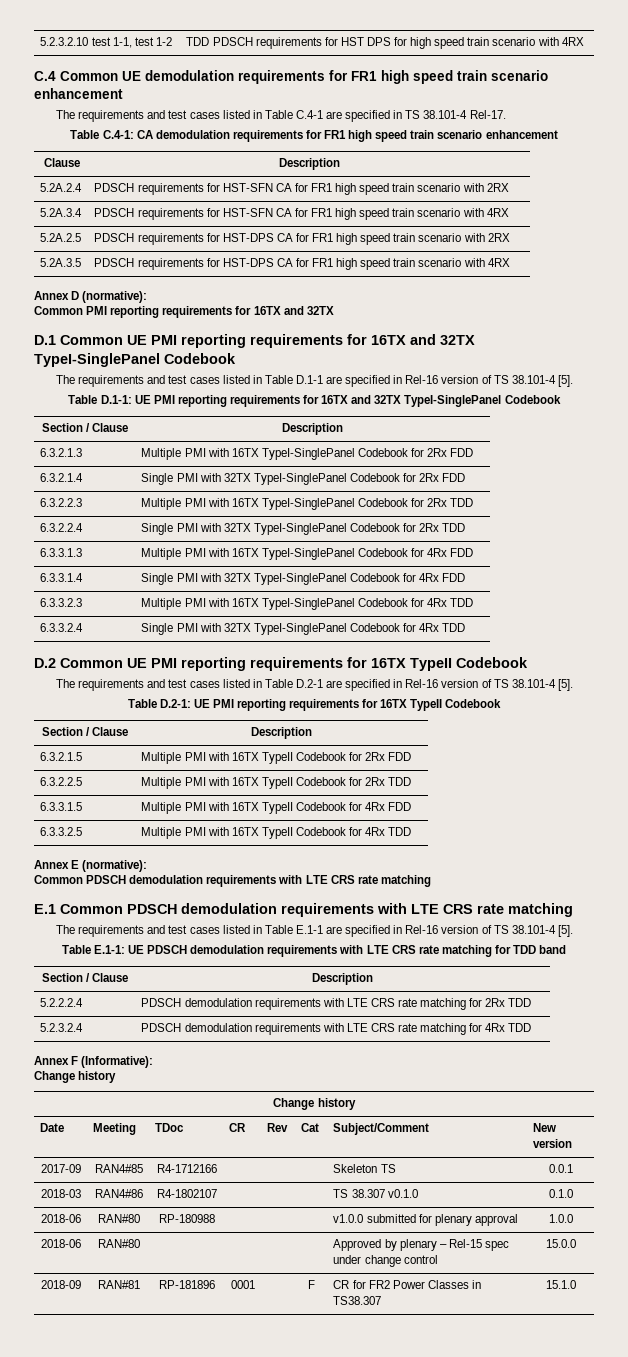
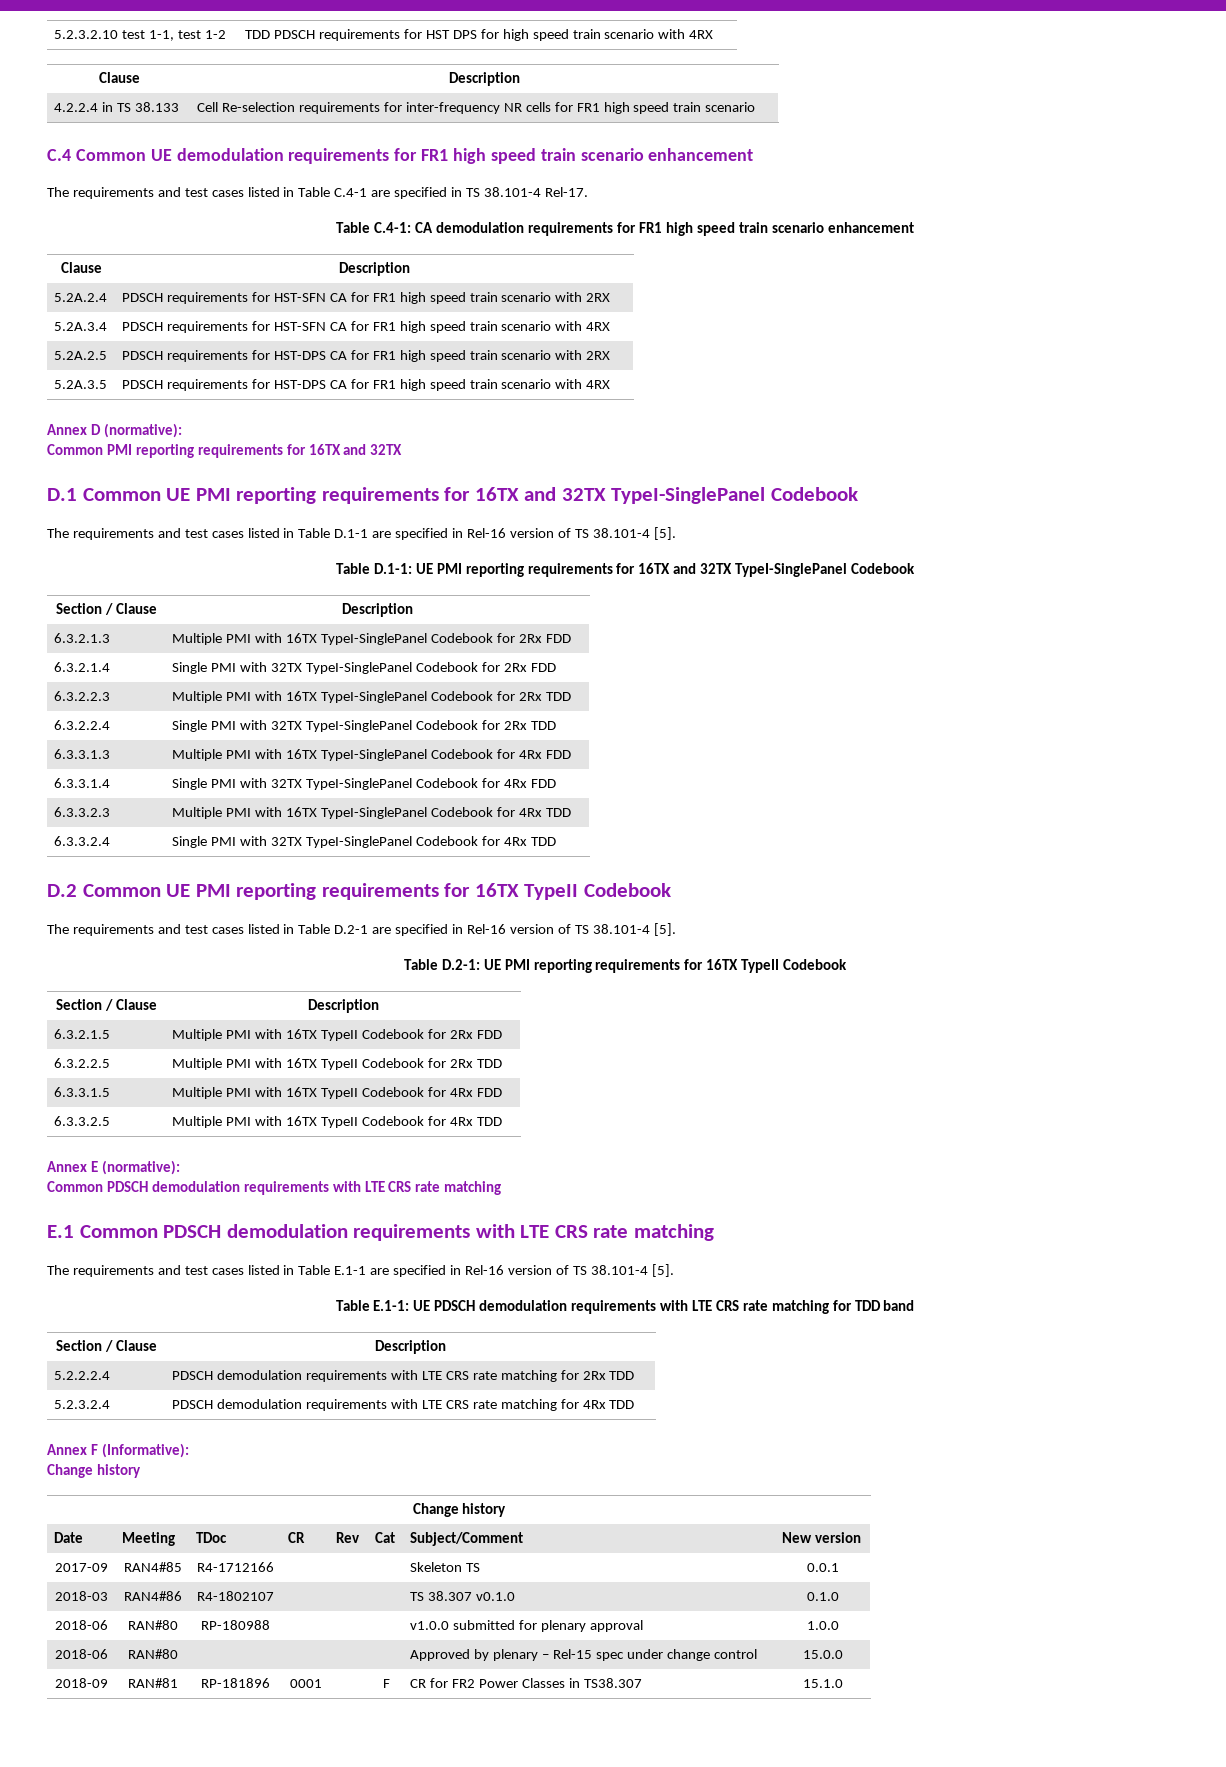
  5.2.3.2.10 test 1-1, test 1-2 | TDD PDSCH requirements for HST DPS for high speed train scenario with 4RX
+ Clause | Description
+ 4.2.2.4 in TS 38.133 | Cell Re-selection requirements for inter-frequency NR cells for FR1 high speed train scenario

